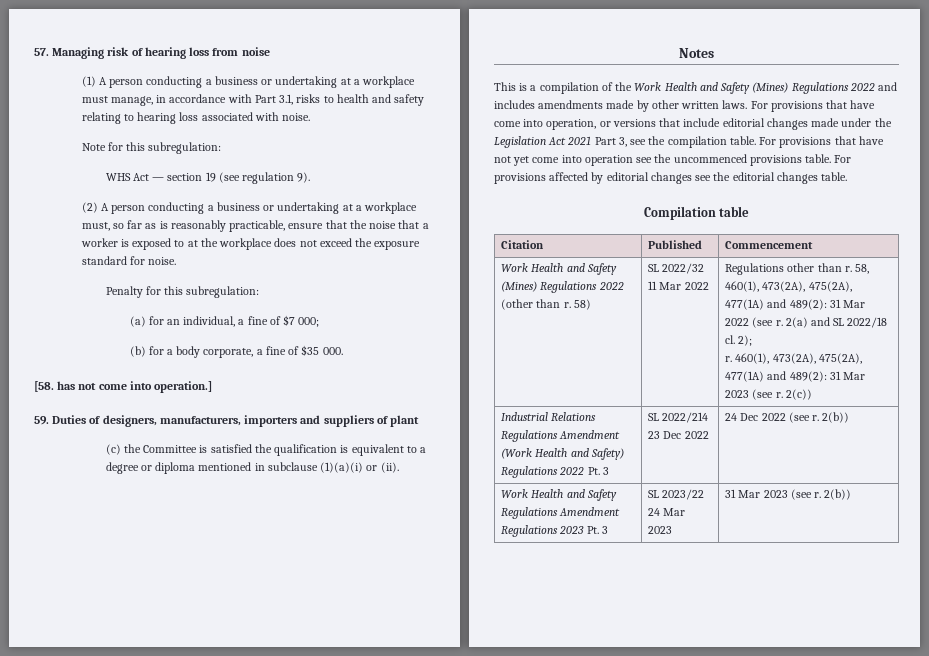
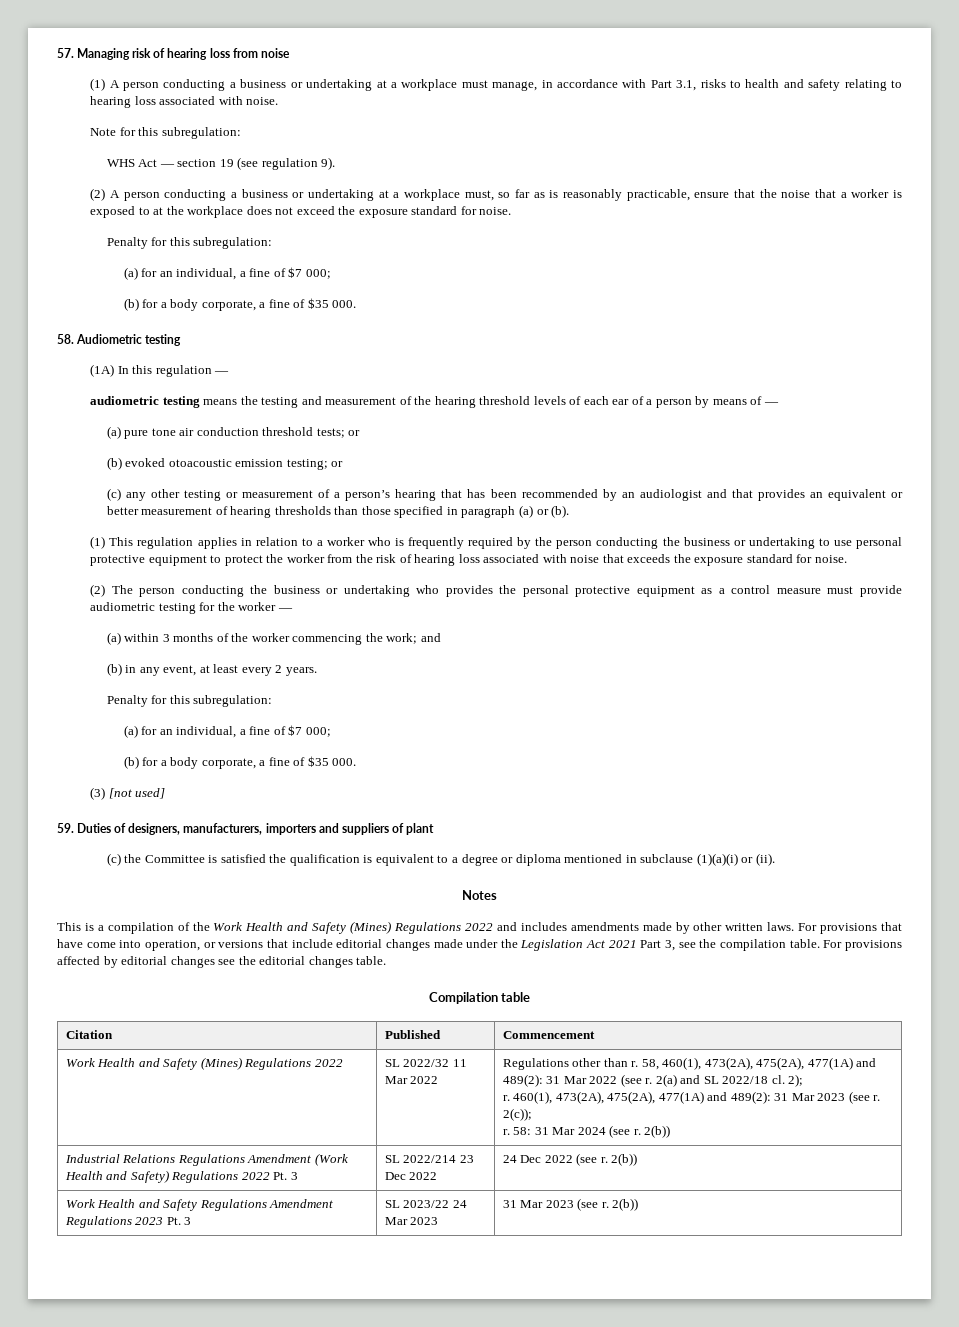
- [58. has not come into operation.]
+ 58. Audiometric testing
+ (1A) In this regulation —
+ audiometric testing means the testing and measurement of the hearing threshold levels of each ear of a person by means of —
+ (a) pure tone air conduction threshold tests; or
+ (b) evoked otoacoustic emission testing; or
+ (c) any other testing or measurement of a person’s hearing that has been recommended by an audiologist and that provides an equivalent or better measurement of hearing thresholds than those specified in paragraph (a) or (b).
+ (1) This regulation applies in relation to a worker who is frequently required by the person conducting the business or undertaking to use personal protective equipment to protect the worker from the risk of hearing loss associated with noise that exceeds the exposure standard for noise.
+ (2) The person conducting the business or undertaking who provides the personal protective equipment as a control measure must provide audiometric testing for the worker —
+ (a) within 3 months of the worker commencing the work; and
+ (b) in any event, at least every 2 years.
+ Penalty for this subregulation:
+ (a) for an individual, a fine of $7 000;
+ (b) for a body corporate, a fine of $35 000.
+ (3) [not used]
- For provisions that have not yet come into operation see the uncommenced provisions table. For provisions affected by editorial changes see the editorial changes table.
+ For provisions affected by editorial changes see the editorial changes table.
  Citation | Published | Commencement
- Work Health and Safety (Mines) Regulations 2022 (other than r. 58)
+ Work Health and Safety (Mines) Regulations 2022
- 2(c))
+ 2(c));
+ r. 58: 31 Mar 2024 (see r. 2(b))

